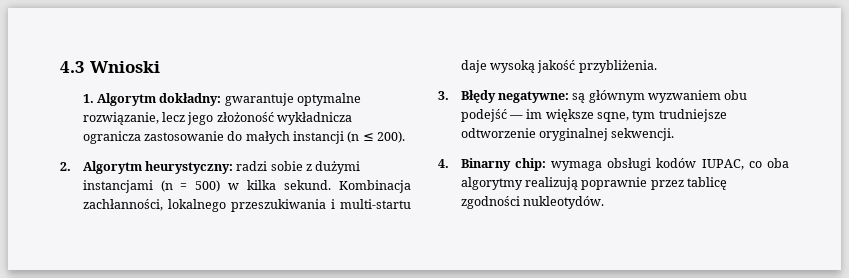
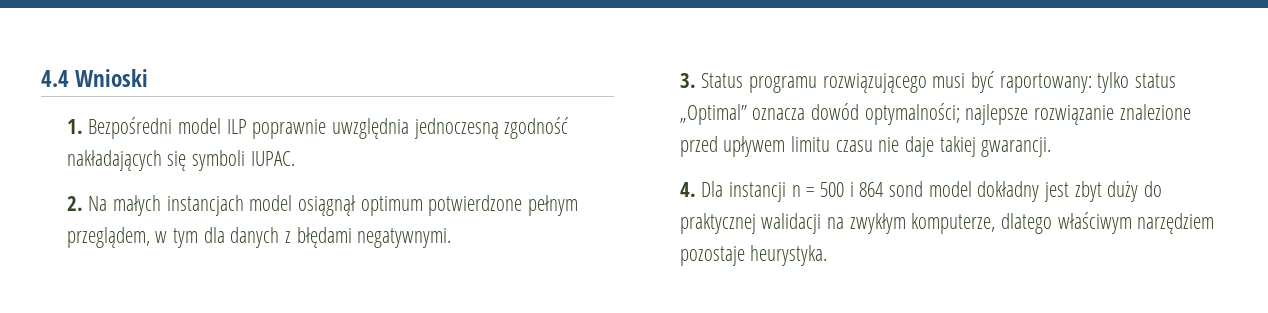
- 4.3 Wnioski
+ 4.4 Wnioski
- 1. Algorytm dokładny: gwarantuje optymalne rozwiązanie, lecz jego złożoność wykładnicza ogranicza zastosowanie do małych instancji (n ≤ 200).
- 2. Algorytm heurystyczny: radzi sobie z dużymi instancjami (n = 500) w kilka sekund. Kombinacja zachłanności, lokalnego przeszukiwania i multi-startu daje wysoką jakość przybliżenia.
- 3. Błędy negatywne: są głównym wyzwaniem obu podejść — im większe sqne, tym trudniejsze odtworzenie oryginalnej sekwencji.
- 4. Binarny chip: wymaga obsługi kodów IUPAC, co oba algorytmy realizują poprawnie przez tablicę zgodności nukleotydów.
+ 1. Bezpośredni model ILP poprawnie uwzględnia jednoczesną zgodność nakładających się symboli IUPAC.
+ 2. Na małych instancjach model osiągnął optimum potwierdzone pełnym przeglądem, w tym dla danych z błędami negatywnymi.
+ 3. Status programu rozwiązującego musi być raportowany: tylko status „Optimal” oznacza dowód optymalności; najlepsze rozwiązanie znalezione przed upływem limitu czasu nie daje takiej gwarancji.
+ 4. Dla instancji n = 500 i 864 sond model dokładny jest zbyt duży do praktycznej walidacji na zwykłym komputerze, dlatego właściwym narzędziem pozostaje heurystyka.

